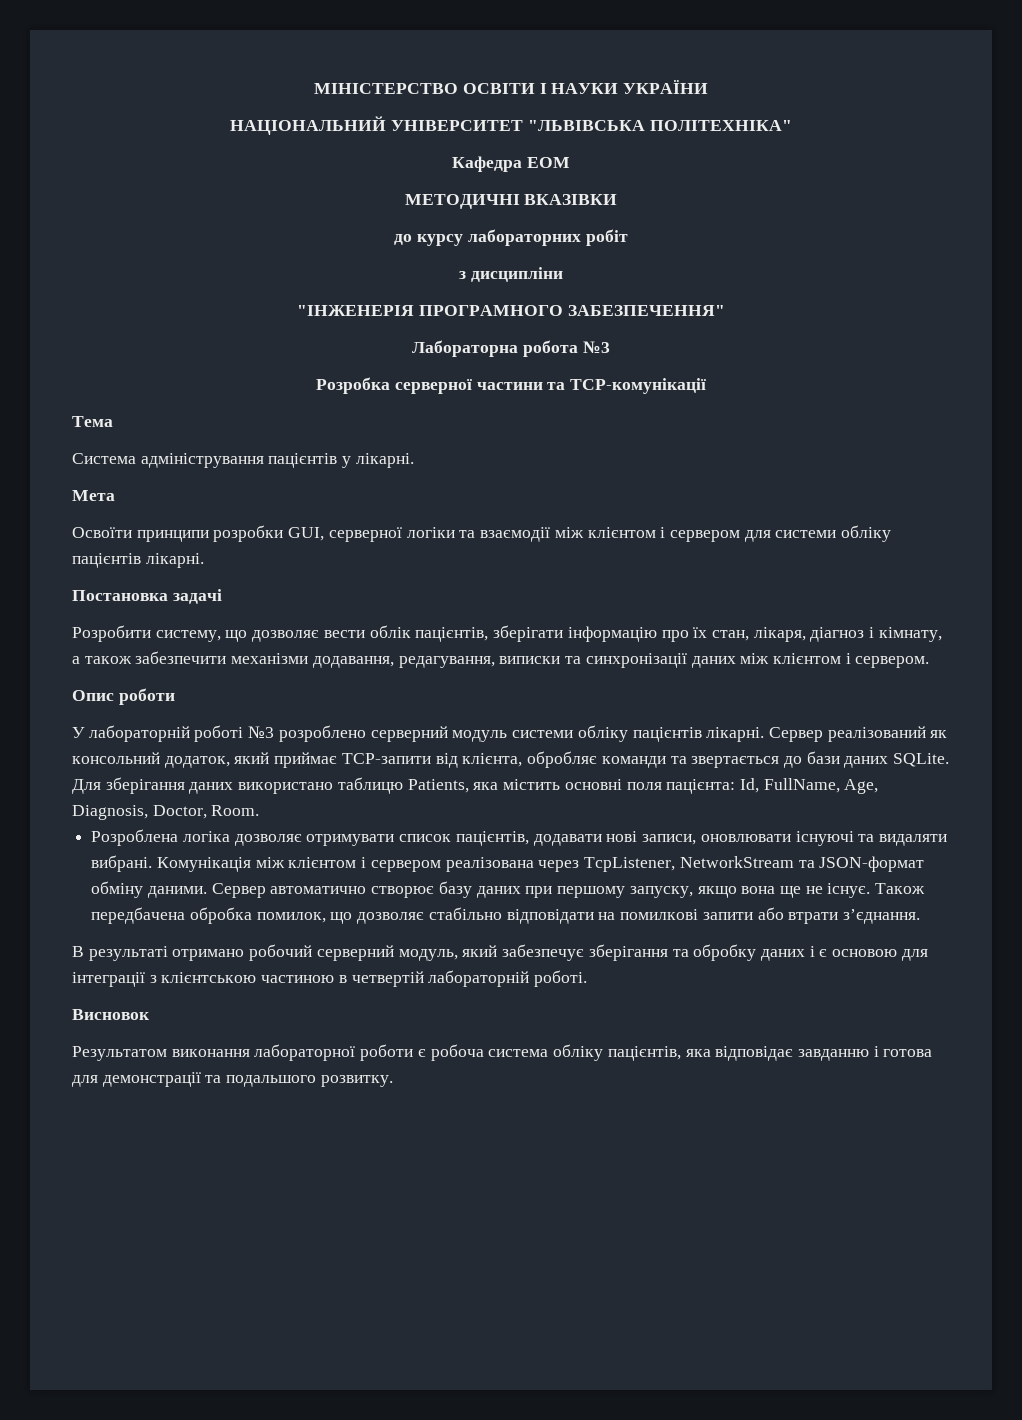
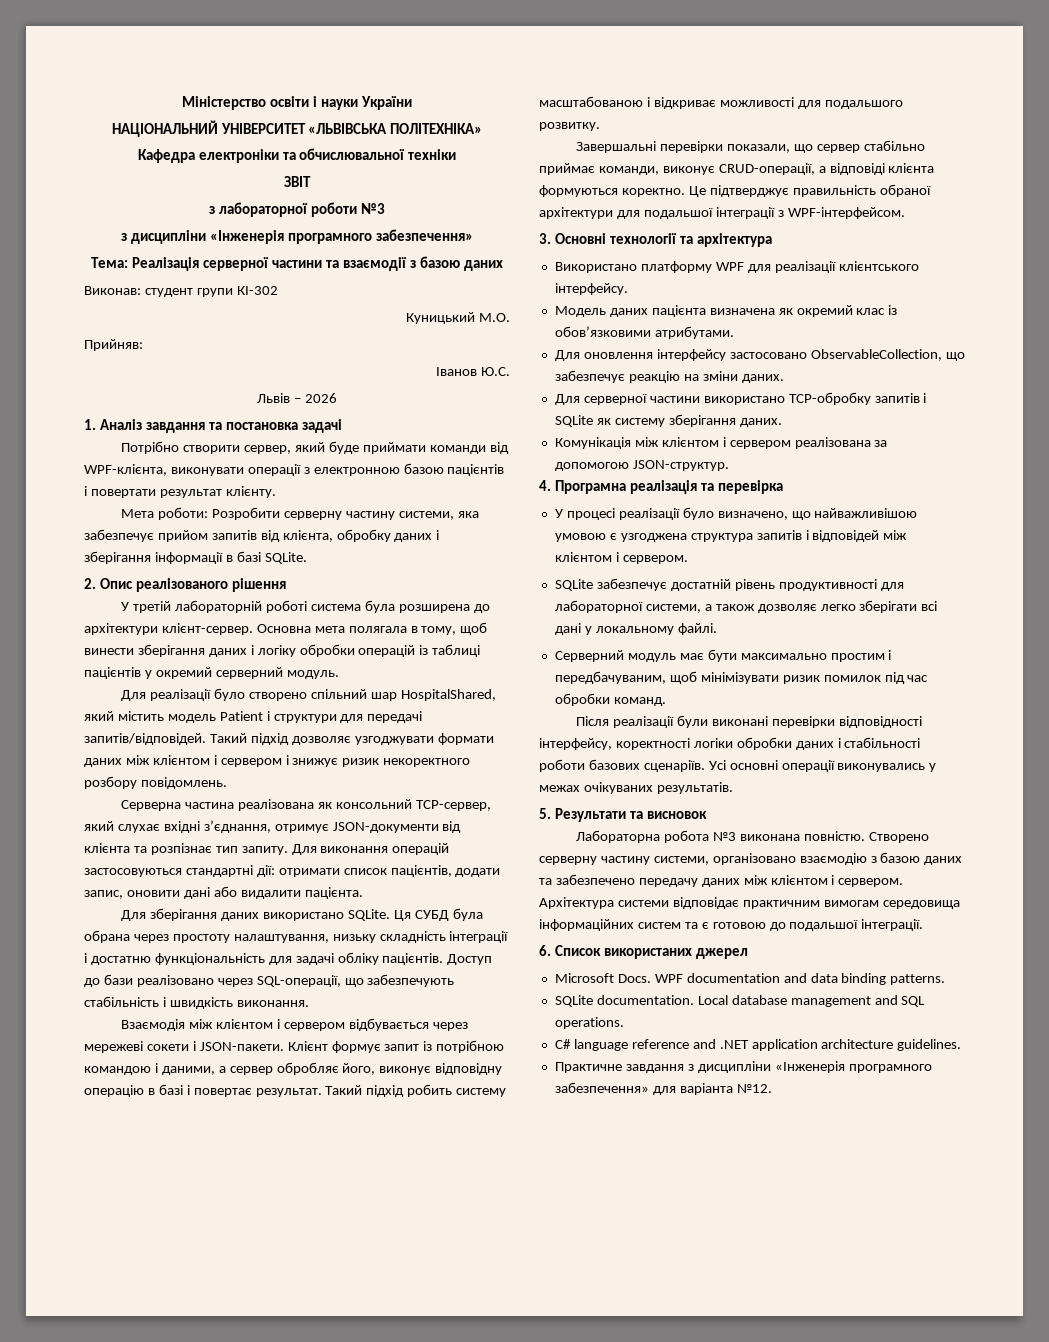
- МІНІСТЕРСТВО ОСВІТИ І НАУКИ УКРАЇНИ
+ Міністерство освіти і науки України
- НАЦІОНАЛЬНИЙ УНІВЕРСИТЕТ "ЛЬВІВСЬКА ПОЛІТЕХНІКА"
+ НАЦІОНАЛЬНИЙ УНІВЕРСИТЕТ «ЛЬВІВСЬКА ПОЛІТЕХНІКА»
- Кафедра ЕОМ
- МЕТОДИЧНІ ВКАЗІВКИ
- до курсу лабораторних робіт
- з дисципліни
- "ІНЖЕНЕРІЯ ПРОГРАМНОГО ЗАБЕЗПЕЧЕННЯ"
- Лабораторна робота №3
- Розробка серверної частини та TCP-комунікації
- Тема
- Система адміністрування пацієнтів у лікарні.
- Мета
- Освоїти принципи розробки GUI, серверної логіки та взаємодії між клієнтом і сервером для системи обліку пацієнтів лікарні.
- Постановка задачі
- Розробити систему, що дозволяє вести облік пацієнтів, зберігати інформацію про їх стан, лікаря, діагноз і кімнату, а також забезпечити механізми додавання, редагування, виписки та синхронізації даних між клієнтом і сервером.
- Опис роботи
- У лабораторній роботі №3 розроблено серверний модуль системи обліку пацієнтів лікарні. Сервер реалізований як консольний додаток, який приймає TCP-запити від клієнта, обробляє команди та звертається до бази даних SQLite. Для зберігання даних використано таблицю Patients, яка містить основні поля пацієнта: Id, FullName, Age, Diagnosis, Doctor, Room.
- Розроблена логіка дозволяє отримувати список пацієнтів, додавати нові записи, оновлювати існуючі та видаляти вибрані. Комунікація між клієнтом і сервером реалізована через TcpListener, NetworkStream та JSON-формат обміну даними. Сервер автоматично створює базу даних при першому запуску, якщо вона ще не існує. Також передбачена обробка помилок, що дозволяє стабільно відповідати на помилкові запити або втрати з’єднання.
- В результаті отримано робочий серверний модуль, який забезпечує зберігання та обробку даних і є основою для інтеграції з клієнтською частиною в четвертій лабораторній роботі.
- Висновок
- Результатом виконання лабораторної роботи є робоча система обліку пацієнтів, яка відповідає завданню і готова для демонстрації та подальшого розвитку.
+ Кафедра електроніки та обчислювальної техніки
+ ЗВІТ
+ з лабораторної роботи №3
+ з дисципліни «Інженерія програмного забезпечення»
+ Тема: Реалізація серверної частини та взаємодії з базою даних
+ Виконав: студент групи КІ-302
+ Куницький М.О.
+ Прийняв:
+ Іванов Ю.С.
+ Львів – 2026
+ 1. Аналіз завдання та постановка задачі
+ Потрібно створити сервер, який буде приймати команди від WPF-клієнта, виконувати операції з електронною базою пацієнтів і повертати результат клієнту.
+ Мета роботи: Розробити серверну частину системи, яка забезпечує прийом запитів від клієнта, обробку даних і зберігання інформації в базі SQLite.
+ 2. Опис реалізованого рішення
+ У третій лабораторній роботі система була розширена до архітектури клієнт-сервер. Основна мета полягала в тому, щоб винести зберігання даних і логіку обробки операцій із таблиці пацієнтів у окремий серверний модуль.
+ Для реалізації було створено спільний шар HospitalShared, який містить модель Patient і структури для передачі запитів/відповідей. Такий підхід дозволяє узгоджувати формати даних між клієнтом і сервером і знижує ризик некоректного розбору повідомлень.
+ Серверна частина реалізована як консольний TCP-сервер, який слухає вхідні з’єднання, отримує JSON-документи від клієнта та розпізнає тип запиту. Для виконання операцій застосовуються стандартні дії: отримати список пацієнтів, додати запис, оновити дані або видалити пацієнта.
+ Для зберігання даних використано SQLite. Ця СУБД була обрана через простоту налаштування, низьку складність інтеграції і достатню функціональність для задачі обліку пацієнтів. Доступ до бази реалізовано через SQL-операції, що забезпечують стабільність і швидкість виконання.
+ Взаємодія між клієнтом і сервером відбувається через мережеві сокети і JSON-пакети. Клієнт формує запит із потрібною командою і даними, а сервер обробляє його, виконує відповідну операцію в базі і повертає результат. Такий підхід робить систему масштабованою і відкриває можливості для подальшого розвитку.
+ Завершальні перевірки показали, що сервер стабільно приймає команди, виконує CRUD-операції, а відповіді клієнта формуються коректно. Це підтверджує правильність обраної архітектури для подальшої інтеграції з WPF-інтерфейсом.
+ 3. Основні технології та архітектура
+ Використано платформу WPF для реалізації клієнтського інтерфейсу.
+ Модель даних пацієнта визначена як окремий клас із обов’язковими атрибутами.
+ Для оновлення інтерфейсу застосовано ObservableCollection, що забезпечує реакцію на зміни даних.
+ Для серверної частини використано TCP-обробку запитів і SQLite як систему зберігання даних.
+ Комунікація між клієнтом і сервером реалізована за допомогою JSON-структур.
+ 4. Програмна реалізація та перевірка
+ У процесі реалізації було визначено, що найважливішою умовою є узгоджена структура запитів і відповідей між клієнтом і сервером.
+ SQLite забезпечує достатній рівень продуктивності для лабораторної системи, а також дозволяє легко зберігати всі дані у локальному файлі.
+ Серверний модуль має бути максимально простим і передбачуваним, щоб мінімізувати ризик помилок під час обробки команд.
+ Після реалізації були виконані перевірки відповідності інтерфейсу, коректності логіки обробки даних і стабільності роботи базових сценаріїв. Усі основні операції виконувались у межах очікуваних результатів.
+ 5. Результати та висновок
+ Лабораторна робота №3 виконана повністю. Створено серверну частину системи, організовано взаємодію з базою даних та забезпечено передачу даних між клієнтом і сервером. Архітектура системи відповідає практичним вимогам середовища інформаційних систем та є готовою до подальшої інтеграції.
+ 6. Список використаних джерел
+ Microsoft Docs. WPF documentation and data binding patterns.
+ SQLite documentation. Local database management and SQL operations.
+ C# language reference and .NET application architecture guidelines.
+ Практичне завдання з дисципліни «Інженерія програмного забезпечення» для варіанта №12.

